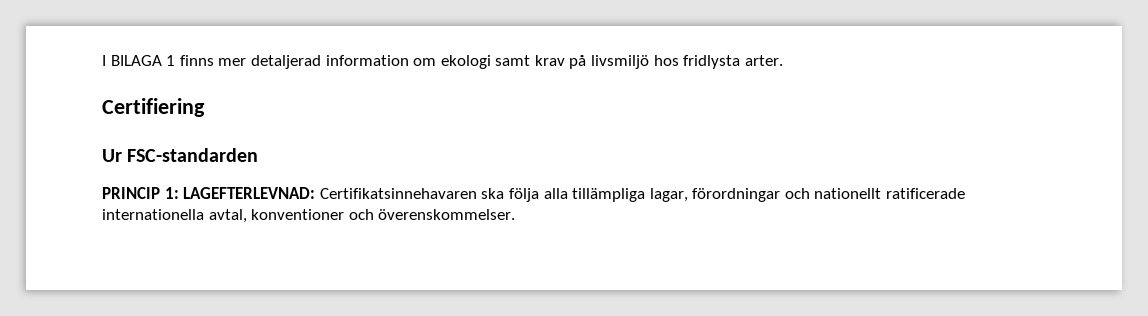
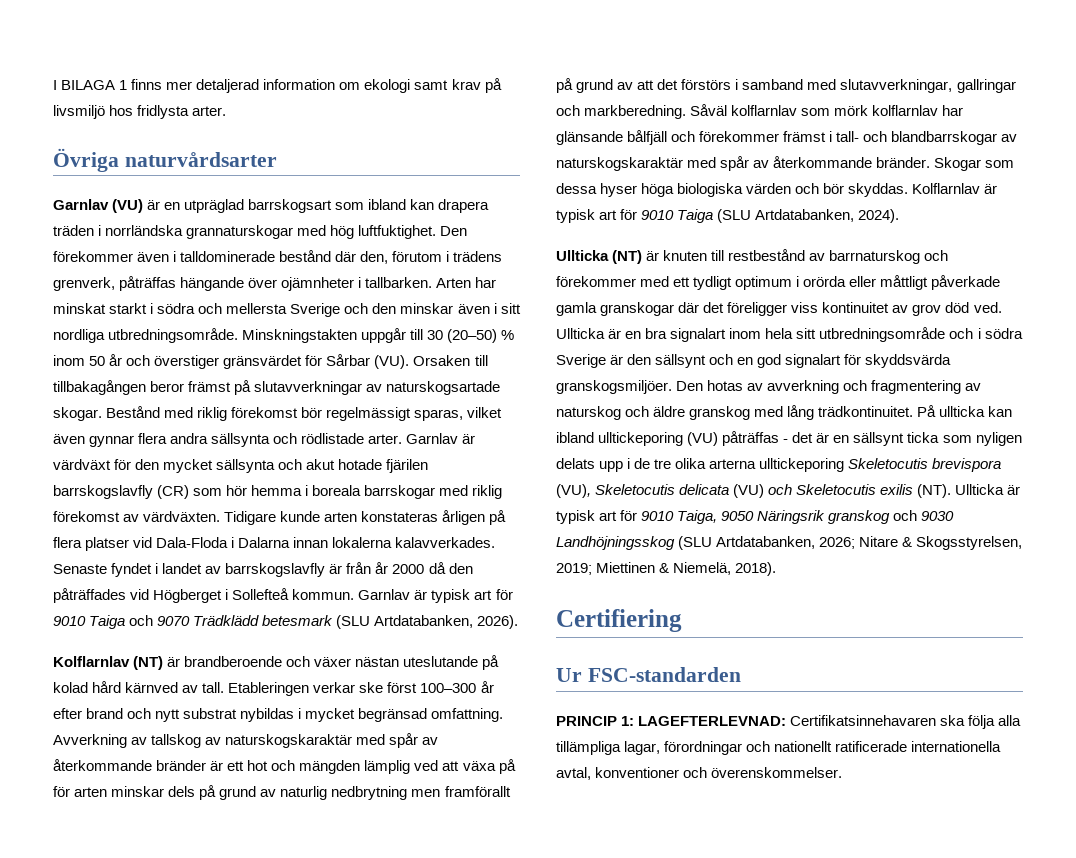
+ Övriga naturvårdsarter
+ Garnlav (VU) är en utpräglad barrskogsart som ibland kan drapera träden i norrländska grannaturskogar med hög luftfuktighet. Den förekommer även i talldominerade bestånd där den, förutom i trädens grenverk, påträffas hängande över ojämnheter i tallbarken. Arten har minskat starkt i södra och mellersta Sverige och den minskar även i sitt nordliga utbredningsområde. Minskningstakten uppgår till 30 (20–50) % inom 50 år och överstiger gränsvärdet för Sårbar (VU). Orsaken till tillbakagången beror främst på slutavverkningar av naturskogsartade skogar. Bestånd med riklig förekomst bör regelmässigt sparas, vilket även gynnar flera andra sällsynta och rödlistade arter. Garnlav är värdväxt för den mycket sällsynta och akut hotade fjärilen barrskogslavfly (CR) som hör hemma i boreala barrskogar med riklig förekomst av värdväxten. Tidigare kunde arten konstateras årligen på flera platser vid Dala-Floda i Dalarna innan lokalerna kalavverkades. Senaste fyndet i landet av barrskogslavfly är från år 2000 då den påträffades vid Högberget i Sollefteå kommun. Garnlav är typisk art för 9010 Taiga och 9070 Trädklädd betesmark (SLU Artdatabanken, 2026).
+ Kolflarnlav (NT) är brandberoende och växer nästan uteslutande på kolad hård kärnved av tall. Etableringen verkar ske först 100–300 år efter brand och nytt substrat nybildas i mycket begränsad omfattning. Avverkning av tallskog av naturskogskaraktär med spår av återkommande bränder är ett hot och mängden lämplig ved att växa på för arten minskar dels på grund av naturlig nedbrytning men framförallt på grund av att det förstörs i samband med slutavverkningar, gallringar och markberedning. Såväl kolflarnlav som mörk kolflarnlav har glänsande bålfjäll och förekommer främst i tall- och blandbarrskogar av naturskogskaraktär med spår av återkommande bränder. Skogar som dessa hyser höga biologiska värden och bör skyddas. Kolflarnlav är typisk art för 9010 Taiga (SLU Artdatabanken, 2024).
+ Ullticka (NT) är knuten till restbestånd av barrnaturskog och förekommer med ett tydligt optimum i orörda eller måttligt påverkade gamla granskogar där det föreligger viss kontinuitet av grov död ved. Ullticka är en bra signalart inom hela sitt utbredningsområde och i södra Sverige är den sällsynt och en god signalart för skyddsvärda granskogsmiljöer. Den hotas av avverkning och fragmentering av naturskog och äldre granskog med lång trädkontinuitet. På ullticka kan ibland ulltickeporing (VU) påträffas - det är en sällsynt ticka som nyligen delats upp i de tre olika arterna ulltickeporing Skeletocutis brevispora (VU), Skeletocutis delicata (VU) och Skeletocutis exilis (NT). Ullticka är typisk art för 9010 Taiga, 9050 Näringsrik granskog och 9030 Landhöjningsskog (SLU Artdatabanken, 2026; Nitare & Skogsstyrelsen, 2019; Miettinen & Niemelä, 2018).

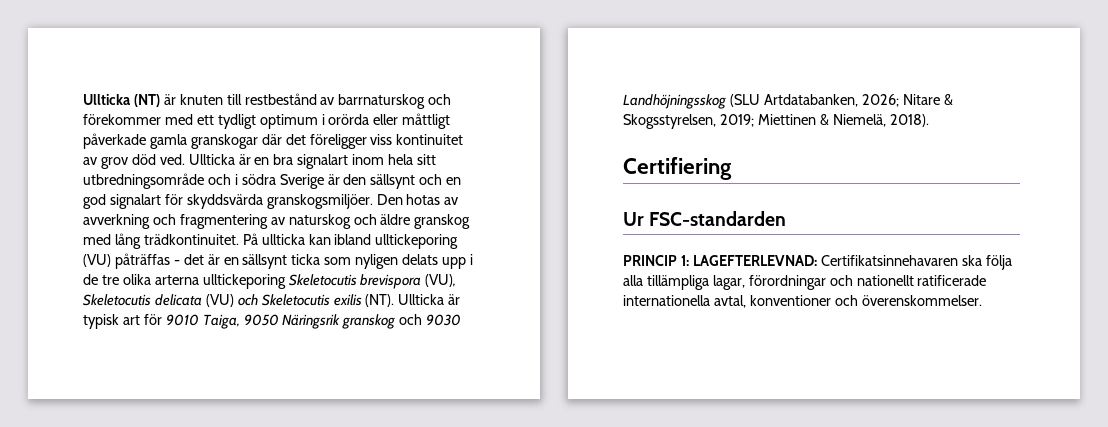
- I BILAGA 1 finns mer detaljerad information om ekologi samt krav på livsmiljö hos fridlysta arter.
- Övriga naturvårdsarter
- Garnlav (VU) är en utpräglad barrskogsart som ibland kan drapera träden i norrländska grannaturskogar med hög luftfuktighet. Den förekommer även i talldominerade bestånd där den, förutom i trädens grenverk, påträffas hängande över ojämnheter i tallbarken. Arten har minskat starkt i södra och mellersta Sverige och den minskar även i sitt nordliga utbredningsområde. Minskningstakten uppgår till 30 (20–50) % inom 50 år och överstiger gränsvärdet för Sårbar (VU). Orsaken till tillbakagången beror främst på slutavverkningar av naturskogsartade skogar. Bestånd med riklig förekomst bör regelmässigt sparas, vilket även gynnar flera andra sällsynta och rödlistade arter. Garnlav är värdväxt för den mycket sällsynta och akut hotade fjärilen barrskogslavfly (CR) som hör hemma i boreala barrskogar med riklig förekomst av värdväxten. Tidigare kunde arten konstateras årligen på flera platser vid Dala-Floda i Dalarna innan lokalerna kalavverkades. Senaste fyndet i landet av barrskogslavfly är från år 2000 då den påträffades vid Högberget i Sollefteå kommun. Garnlav är typisk art för 9010 Taiga och 9070 Trädklädd betesmark (SLU Artdatabanken, 2026).
- Kolflarnlav (NT) är brandberoende och växer nästan uteslutande på kolad hård kärnved av tall. Etableringen verkar ske först 100–300 år efter brand och nytt substrat nybildas i mycket begränsad omfattning. Avverkning av tallskog av naturskogskaraktär med spår av återkommande bränder är ett hot och mängden lämplig ved att växa på för arten minskar dels på grund av naturlig nedbrytning men framförallt på grund av att det förstörs i samband med slutavverkningar, gallringar och markberedning. Såväl kolflarnlav som mörk kolflarnlav har glänsande bålfjäll och förekommer främst i tall- och blandbarrskogar av naturskogskaraktär med spår av återkommande bränder. Skogar som dessa hyser höga biologiska värden och bör skyddas. Kolflarnlav är typisk art för 9010 Taiga (SLU Artdatabanken, 2024).

